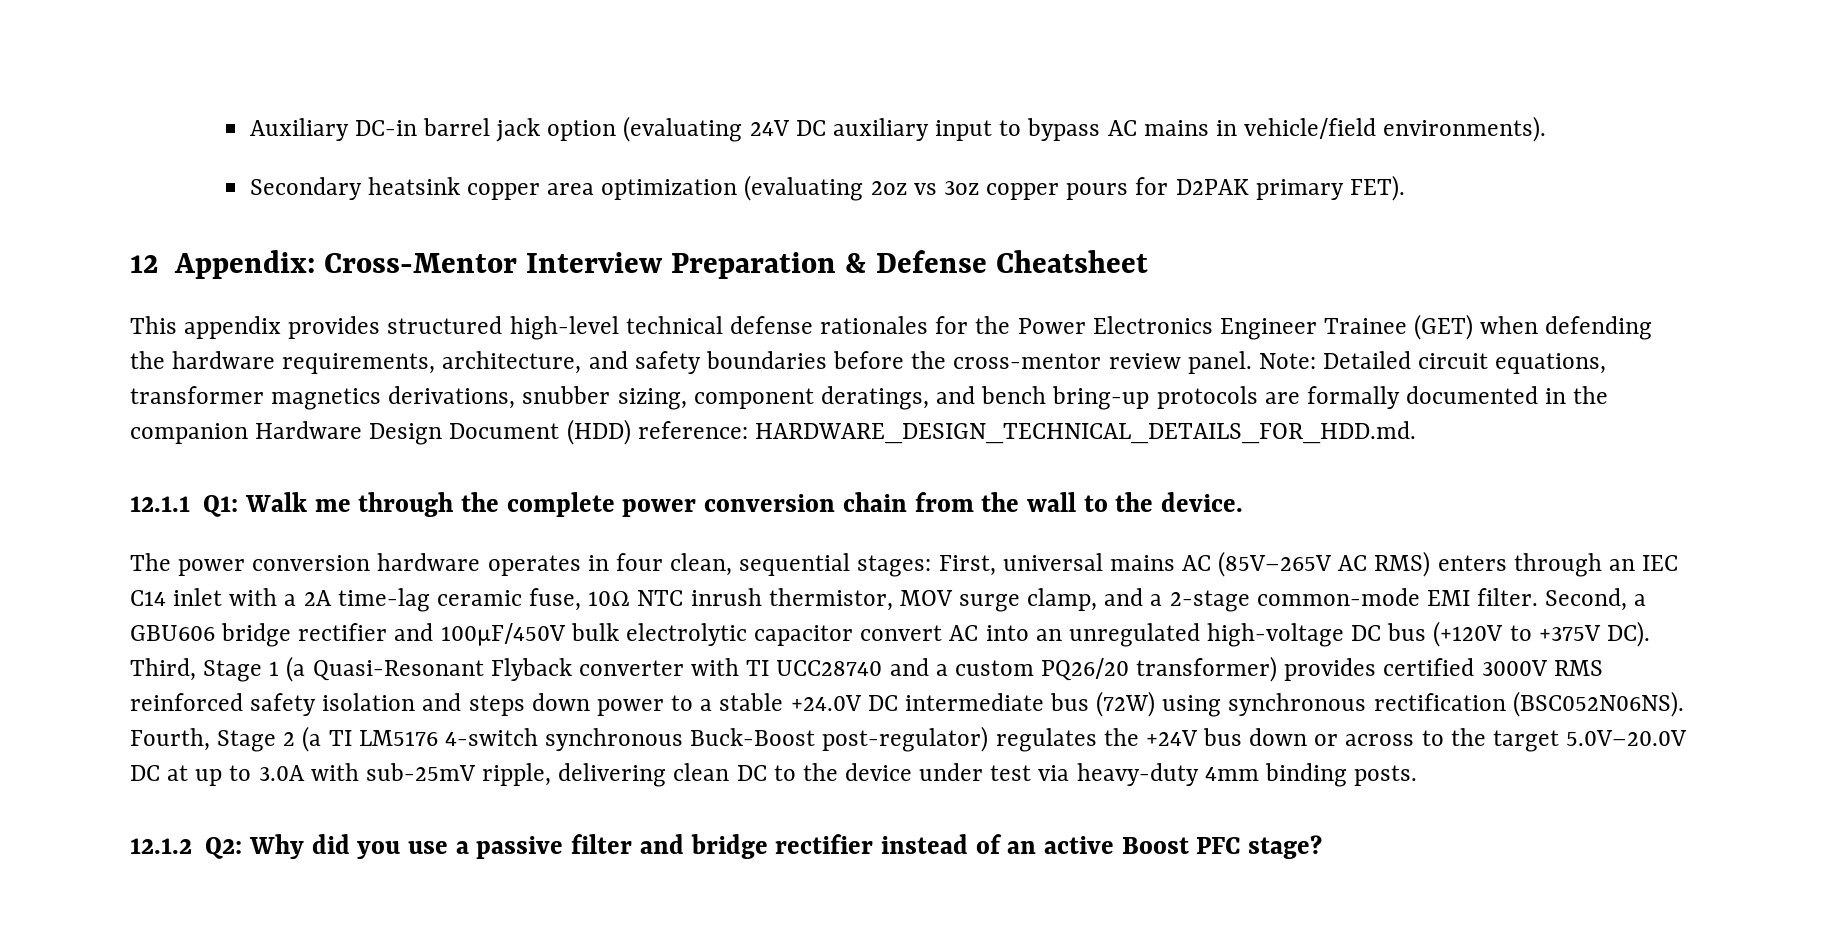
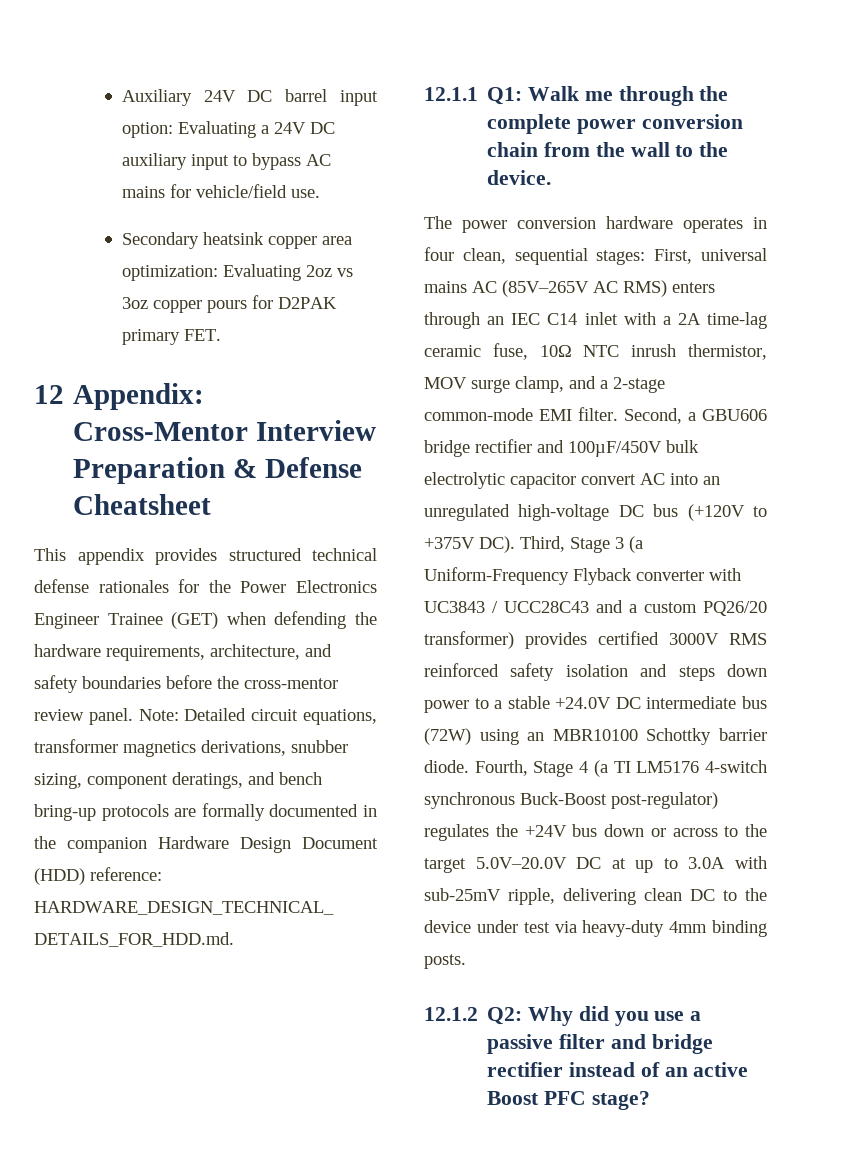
- Auxiliary DC-in barrel jack option (evaluating 24V DC auxiliary input to bypass AC mains in vehicle/field environments).
+ Auxiliary 24V DC barrel input option: Evaluating a 24V DC auxiliary input to bypass AC mains for vehicle/field use.
- Secondary heatsink copper area optimization (evaluating 2oz vs 3oz copper pours for D2PAK primary FET).
+ Secondary heatsink copper area optimization: Evaluating 2oz vs 3oz copper pours for D2PAK primary FET.
- This appendix provides structured high-level technical defense rationales for the Power Electronics Engineer Trainee (GET) when defending the hardware requirements, architecture, and safety boundaries before the cross-mentor review panel.
+ This appendix provides structured technical defense rationales for the Power Electronics Engineer Trainee (GET) when defending the hardware requirements, architecture, and safety boundaries before the cross-mentor review panel.
- Second, a GBU606 bridge rectifier and 100µF/450V bulk electrolytic capacitor convert AC into an unregulated high-voltage DC bus (+120V to +375V DC). Third, Stage 1 (a Quasi-Resonant Flyback converter with TI UCC28740 and a custom PQ26/20 transformer) provides certified 3000V RMS reinforced safety isolation and steps down power to a stable +24.0V DC intermediate bus (72W) using synchronous rectification (BSC052N06NS).
+ Second, a GBU606 bridge rectifier and 100µF/450V bulk electrolytic capacitor convert AC into an unregulated high-voltage DC bus (+120V to +375V DC). Third, Stage 3 (a Uniform-Frequency Flyback converter with UC3843 / UCC28C43 and a custom PQ26/20 transformer) provides certified 3000V RMS reinforced safety isolation and steps down power to a stable +24.0V DC intermediate bus (72W) using an MBR10100 Schottky barrier diode.
- Fourth, Stage 2 (a TI LM5176 4-switch synchronous Buck-Boost post-regulator) regulates the +24V bus down or across to the target 5.0V–20.0V DC at up to 3.0A with sub-25mV ripple, delivering clean DC to the device under test via heavy-duty 4mm binding posts.
+ Fourth, Stage 4 (a TI LM5176 4-switch synchronous Buck-Boost post-regulator) regulates the +24V bus down or across to the target 5.0V–20.0V DC at up to 3.0A with sub-25mV ripple, delivering clean DC to the device under test via heavy-duty 4mm binding posts.

